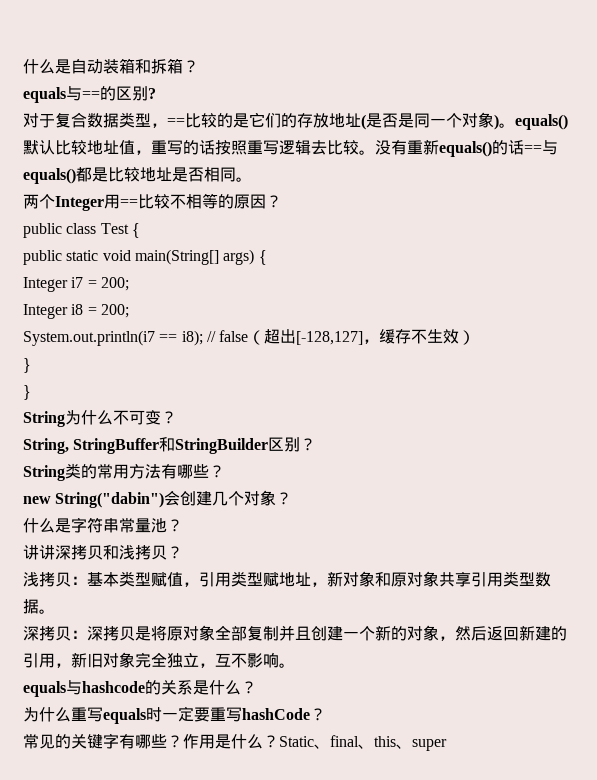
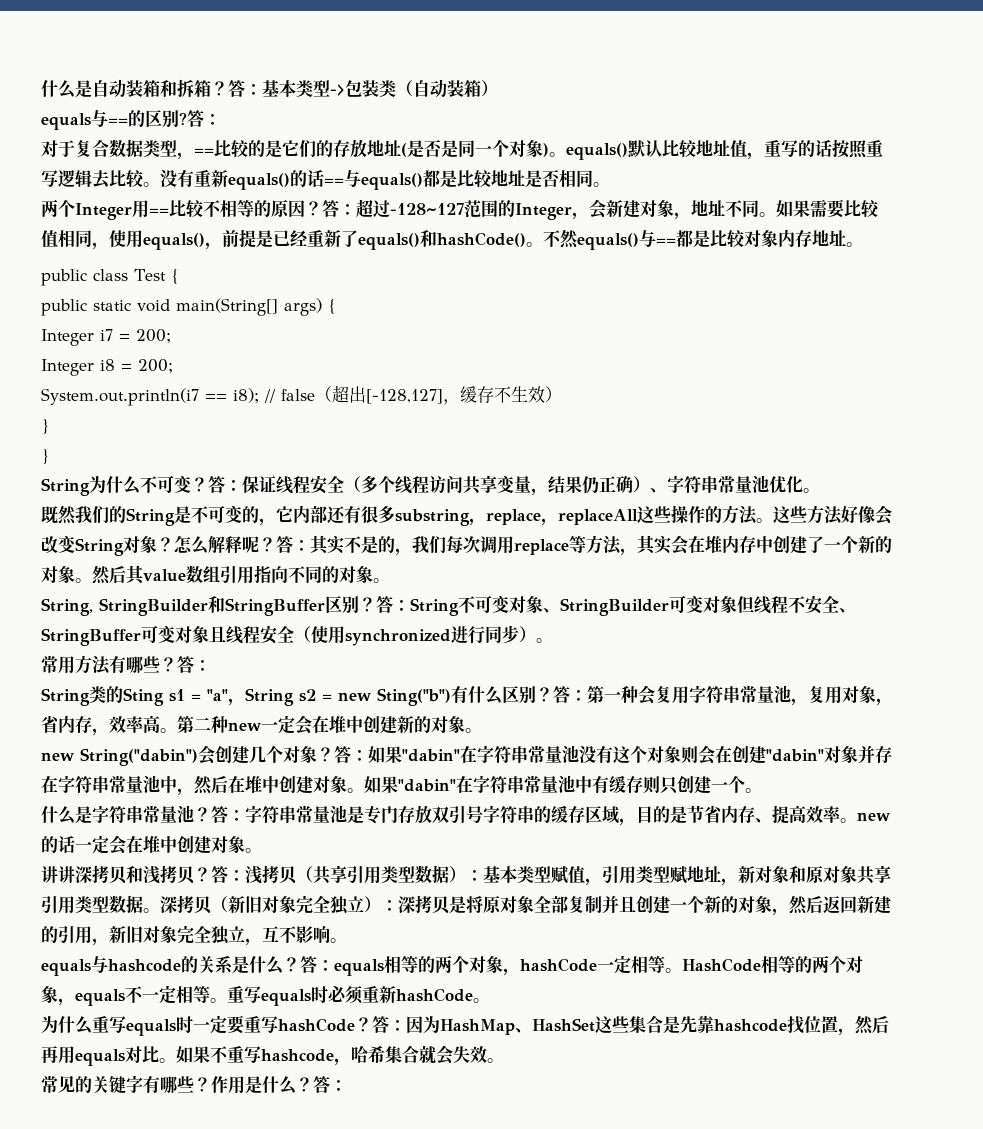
+ 答：基本类型->包装类（自动装箱）
- equals与==的区别?
+ equals与==的区别?答：
+ 答：超过-128~127范围的Integer，会新建对象，地址不同。如果需要比较值相同，使用equals()，前提是已经重新了equals()和hashCode()。不然equals()与==都是比较对象内存地址。
+ 答：保证线程安全（多个线程访问共享变量，结果仍正确）、字符串常量池优化。
+ 既然我们的String是不可变的，它内部还有很多substring，replace，replaceAll这些操作的方法。这些方法好像会改变String对象？怎么解释呢？答：其实不是的，我们每次调用replace等方法，其实会在堆内存中创建了一个新的对象。然后其value数组引用指向不同的对象。
- String, StringBuffer和StringBuilder区别？
- String类的常用方法有哪些？
+ String, StringBuilder和StringBuffer区别？答：String不可变对象、StringBuilder可变对象但线程不安全、StringBuffer可变对象且线程安全（使用synchronized进行同步）。
+ 常用方法有哪些？答：
+ String类的Sting s1 = "a"，String s2 = new Sting("b")有什么区别？答：第一种会复用字符串常量池，复用对象，省内存，效率高。第二种new一定会在堆中创建新的对象。
+ 答：如果"dabin"在字符串常量池没有这个对象则会在创建"dabin"对象并存在字符串常量池中，然后在堆中创建对象。如果"dabin"在字符串常量池中有缓存则只创建一个。
+ 答：字符串常量池是专门存放双引号字符串的缓存区域，目的是节省内存、提高效率。new的话一定会在堆中创建对象。
- 讲讲深拷贝和浅拷贝？
- 浅拷贝：基本类型赋值，引用类型赋地址，新对象和原对象共享引用类型数据。
- 深拷贝：深拷贝是将原对象全部复制并且创建一个新的对象，然后返回新建的引用，新旧对象完全独立，互不影响。
+ 讲讲深拷贝和浅拷贝？答：浅拷贝（共享引用类型数据）：基本类型赋值，引用类型赋地址，新对象和原对象共享引用类型数据。深拷贝（新旧对象完全独立）：深拷贝是将原对象全部复制并且创建一个新的对象，然后返回新建的引用，新旧对象完全独立，互不影响。
+ 答：equals相等的两个对象，hashCode一定相等。HashCode相等的两个对象，equals不一定相等。重写equals时必须重新hashCode。
+ 答：因为HashMap、HashSet这些集合是先靠hashcode找位置，然后再用equals对比。如果不重写hashcode，哈希集合就会失效。
- 作用是什么？Static、final、this、super
+ 作用是什么？答：

